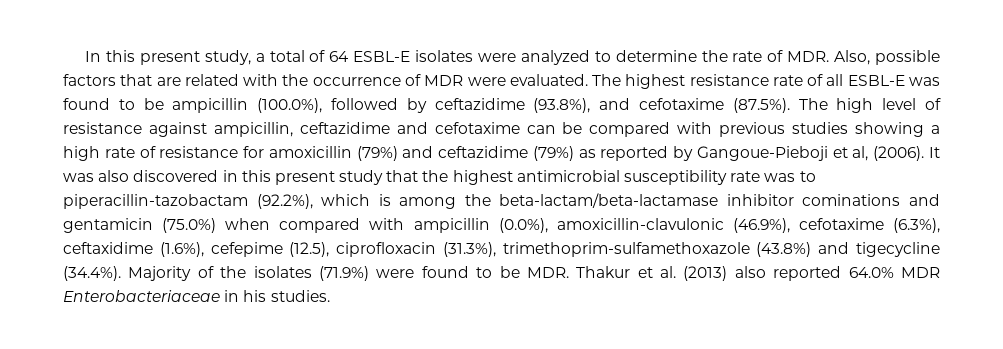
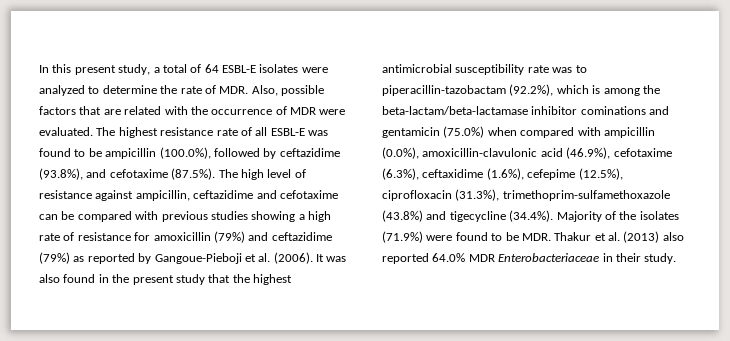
- The highest resistance rate of all ESBL-E was found to be ampicillin (100.0%), followed by ceftazidime (93.8%), and cefotaxime (87.5%). The high level of resistance against ampicillin, ceftazidime and cefotaxime can be compared with previous studies showing a high rate of resistance for amoxicillin (79%) and ceftazidime (79%) as reported by Gangoue-Pieboji et al, (2006).
+ The highest resistance rate of all ESBL-E was found to be ampicillin (100.0%), followed by ceftazidime (93.8%), and cefotaxime (87.5%). The high level of resistance against ampicillin, ceftazidime and cefotaxime can be compared with previous studies showing a high rate of resistance for amoxicillin (79%) and ceftazidime (79%) as reported by Gangoue-Pieboji et al. (2006).
- It was also discovered in this present study that the highest antimicrobial susceptibility rate was to piperacillin-tazobactam (92.2%), which is among the beta-lactam/beta-lactamase inhibitor cominations and gentamicin (75.0%) when compared with ampicillin (0.0%), amoxicillin-clavulonic (46.9%), cefotaxime (6.3%), ceftaxidime (1.6%), cefepime (12.5), ciprofloxacin (31.3%), trimethoprim-sulfamethoxazole (43.8%) and tigecycline (34.4%). Majority of the isolates (71.9%) were found to be MDR. Thakur et al. (2013) also reported 64.0% MDR Enterobacteriaceae in his studies.
+ It was also found in the present study that the highest antimicrobial susceptibility rate was to piperacillin-tazobactam (92.2%), which is among the beta-lactam/beta-lactamase inhibitor cominations and gentamicin (75.0%) when compared with ampicillin (0.0%), amoxicillin-clavulonic acid (46.9%), cefotaxime (6.3%), ceftaxidime (1.6%), cefepime (12.5%), ciprofloxacin (31.3%), trimethoprim-sulfamethoxazole (43.8%) and tigecycline (34.4%). Majority of the isolates (71.9%) were found to be MDR. Thakur et al. (2013) also reported 64.0% MDR Enterobacteriaceae in their study.

